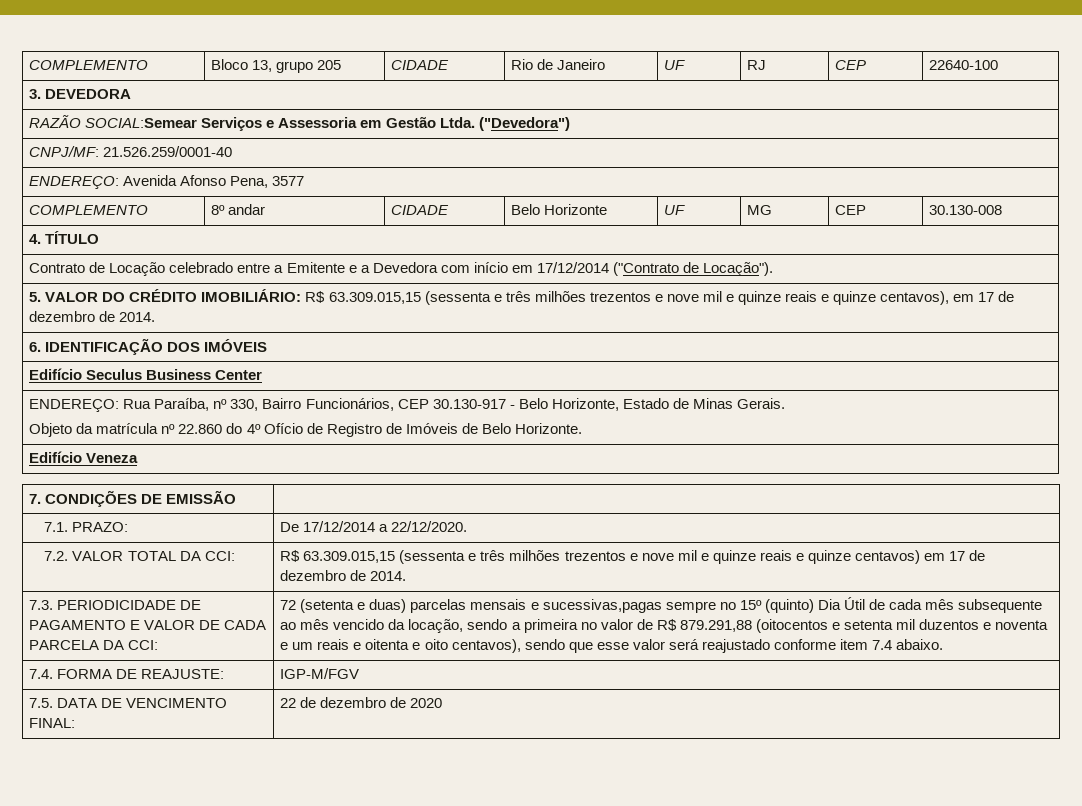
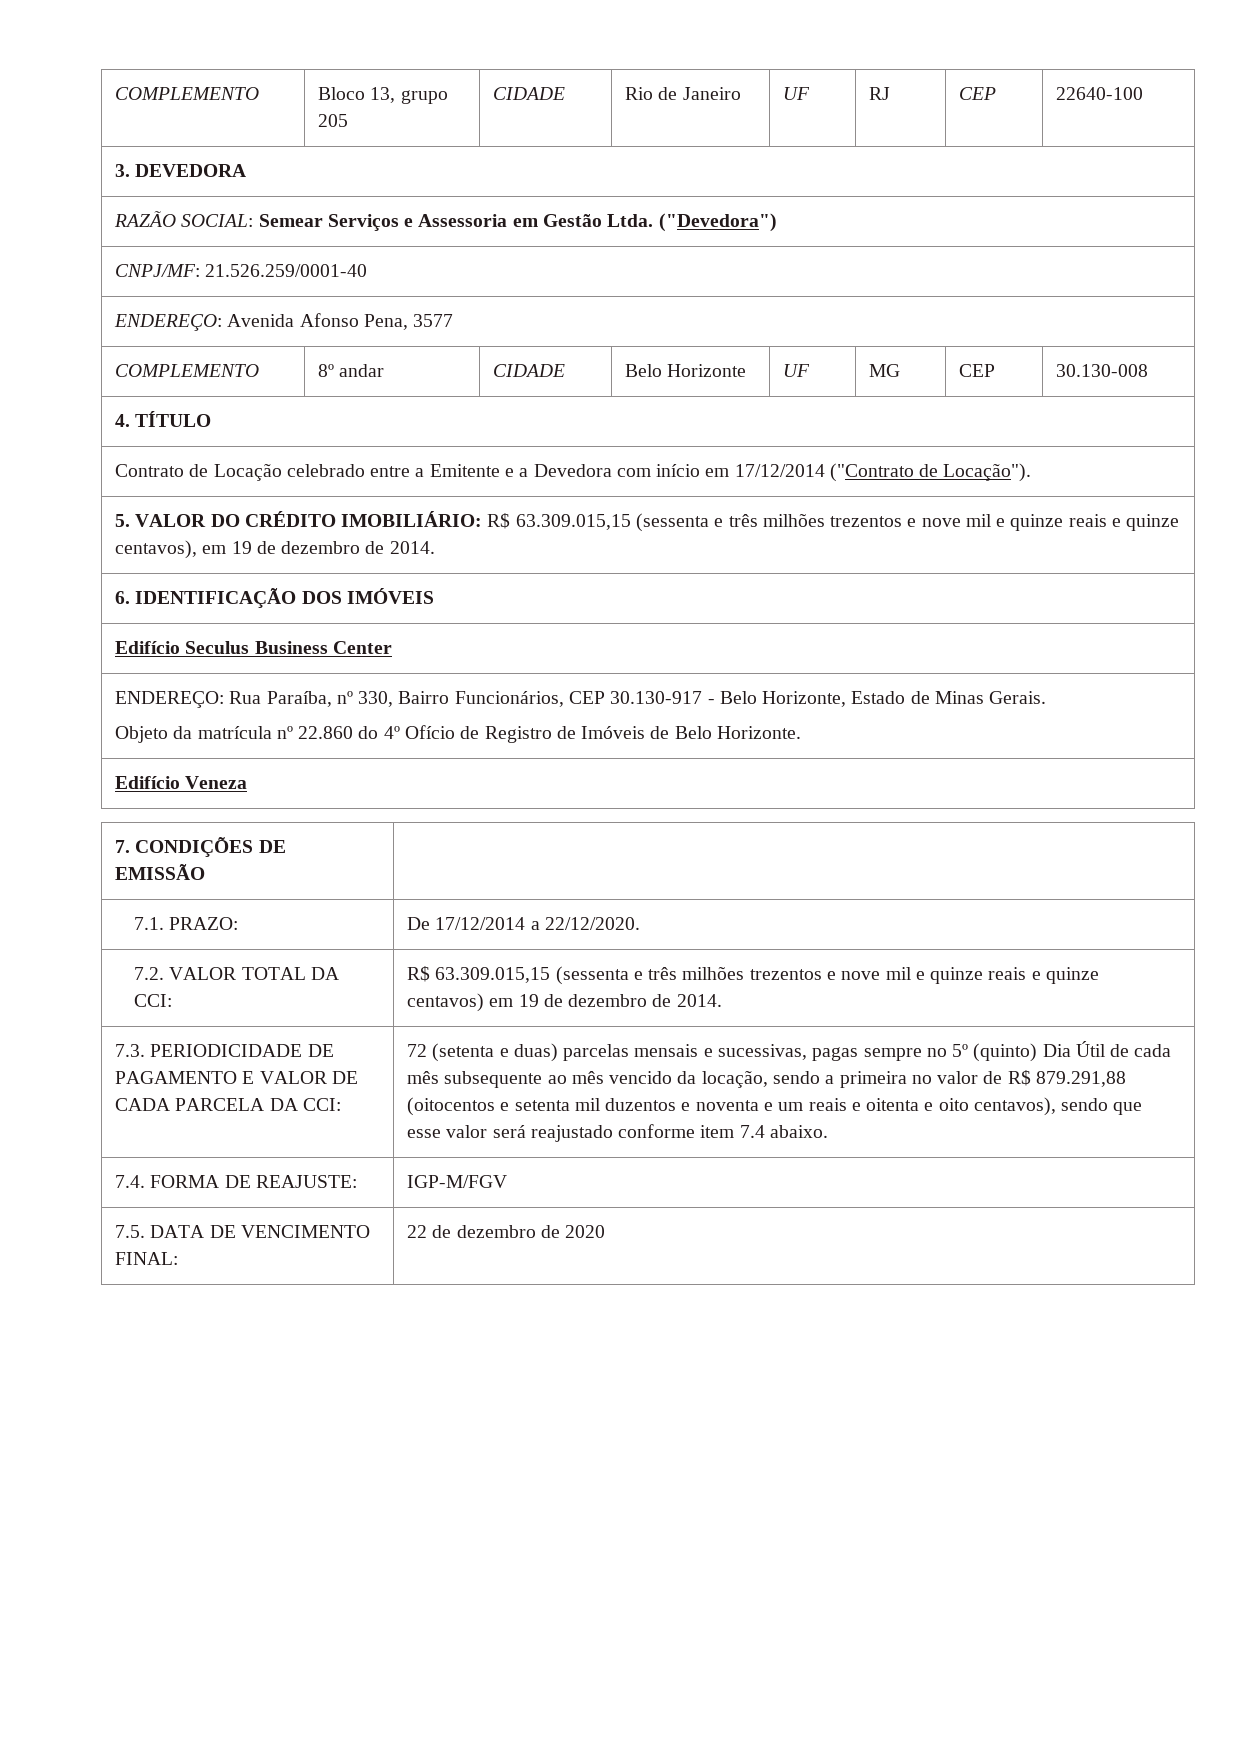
- RAZÃO SOCIAL:Semear Serviços e Assessoria em Gestão Ltda. ("Devedora")
+ RAZÃO SOCIAL: Semear Serviços e Assessoria em Gestão Ltda. ("Devedora")
- 5. VALOR DO CRÉDITO IMOBILIÁRIO: R$ 63.309.015,15 (sessenta e três milhões trezentos e nove mil e quinze reais e quinze centavos), em 17 de dezembro de 2014.
+ 5. VALOR DO CRÉDITO IMOBILIÁRIO: R$ 63.309.015,15 (sessenta e três milhões trezentos e nove mil e quinze reais e quinze centavos), em 19 de dezembro de 2014.
- 7.2. VALOR TOTAL DA CCI: | R$ 63.309.015,15 (sessenta e três milhões trezentos e nove mil e quinze reais e quinze centavos) em 17 de dezembro de 2014.
+ 7.2. VALOR TOTAL DA CCI: | R$ 63.309.015,15 (sessenta e três milhões trezentos e nove mil e quinze reais e quinze centavos) em 19 de dezembro de 2014.
- 72 (setenta e duas) parcelas mensais e sucessivas,pagas sempre no 15º (quinto) Dia Útil de cada mês subsequente ao mês vencido da locação, sendo a primeira no valor de R$ 879.291,88 (oitocentos e setenta mil duzentos e noventa e um reais e oitenta e oito centavos), sendo que esse valor será reajustado conforme item 7.4 abaixo.
+ 72 (setenta e duas) parcelas mensais e sucessivas, pagas sempre no 5º (quinto) Dia Útil de cada mês subsequente ao mês vencido da locação, sendo a primeira no valor de R$ 879.291,88 (oitocentos e setenta mil duzentos e noventa e um reais e oitenta e oito centavos), sendo que esse valor será reajustado conforme item 7.4 abaixo.

